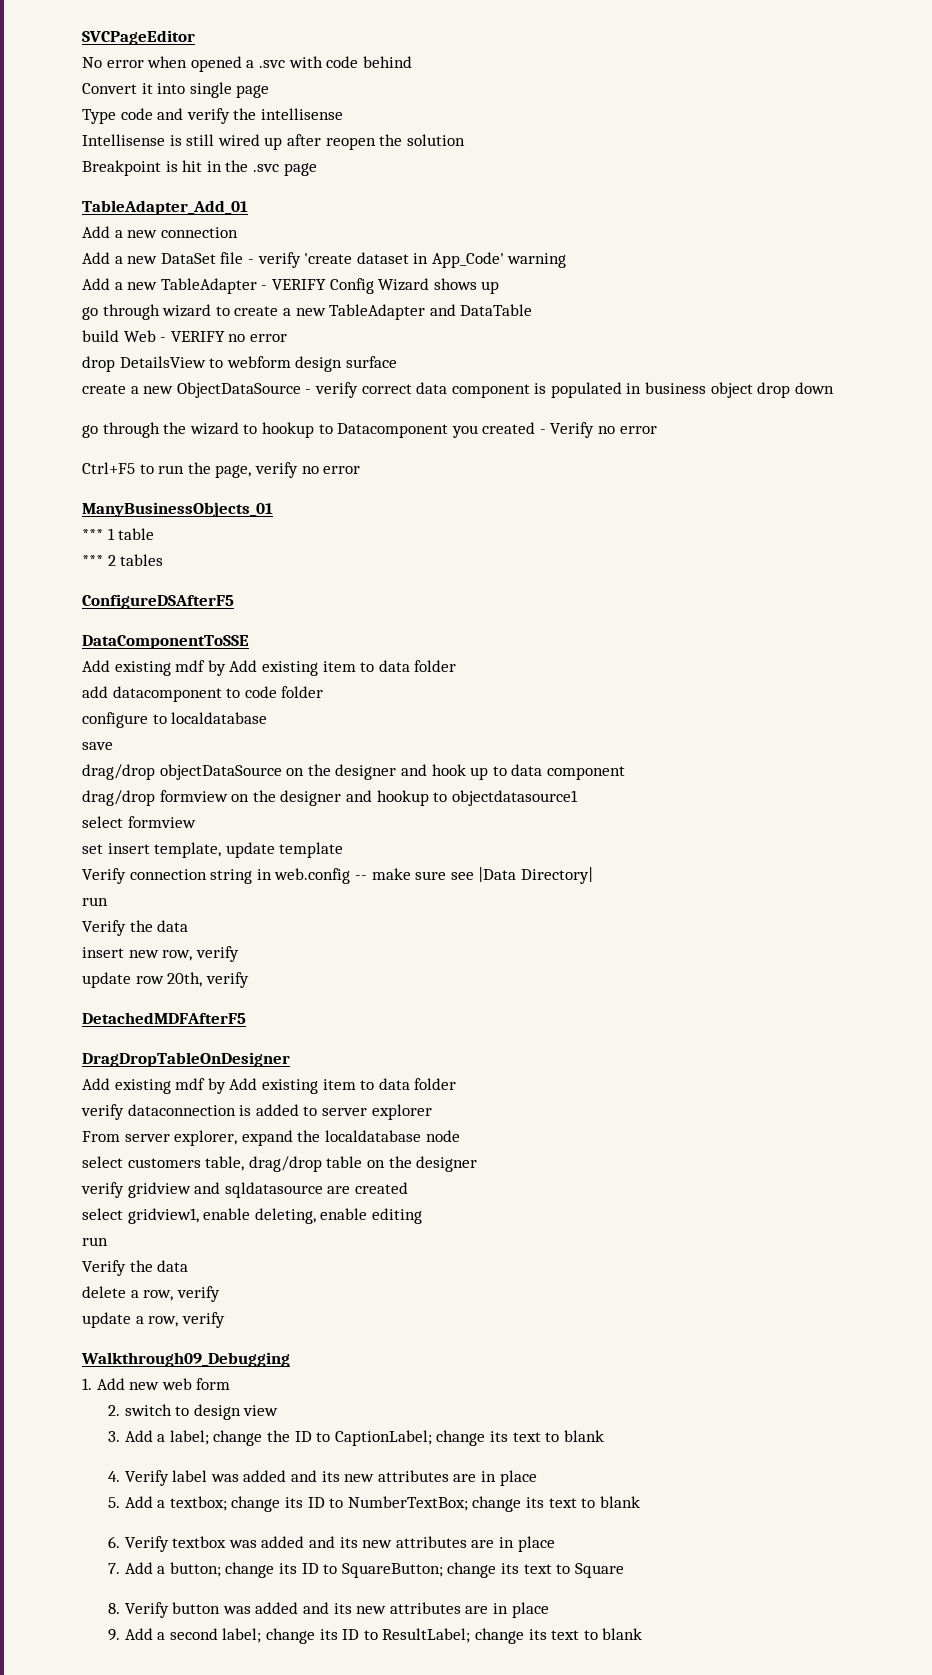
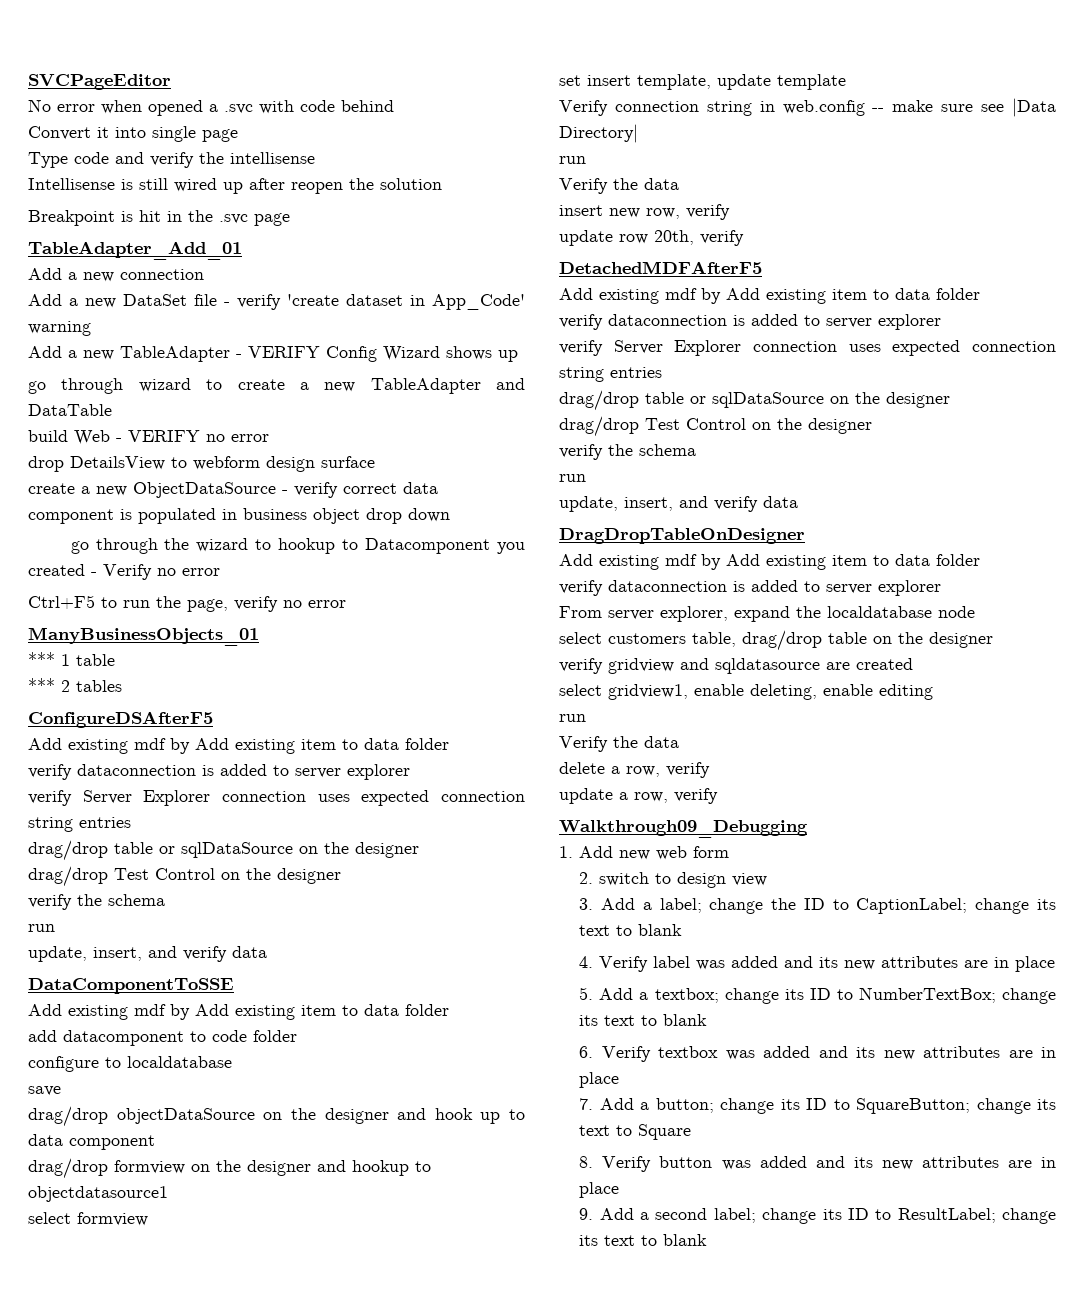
  ConfigureDSAfterF5
+ Add existing mdf by Add existing item to data folder
+ verify dataconnection is added to server explorer
+ verify Server Explorer connection uses expected connection string entries
+ drag/drop table or sqlDataSource on the designer
+ drag/drop Test Control on the designer
+ verify the schema
+ run
+ update, insert, and verify data
  DetachedMDFAfterF5
+ Add existing mdf by Add existing item to data folder
+ verify dataconnection is added to server explorer
+ verify Server Explorer connection uses expected connection string entries
+ drag/drop table or sqlDataSource on the designer
+ drag/drop Test Control on the designer
+ verify the schema
+ run
+ update, insert, and verify data

